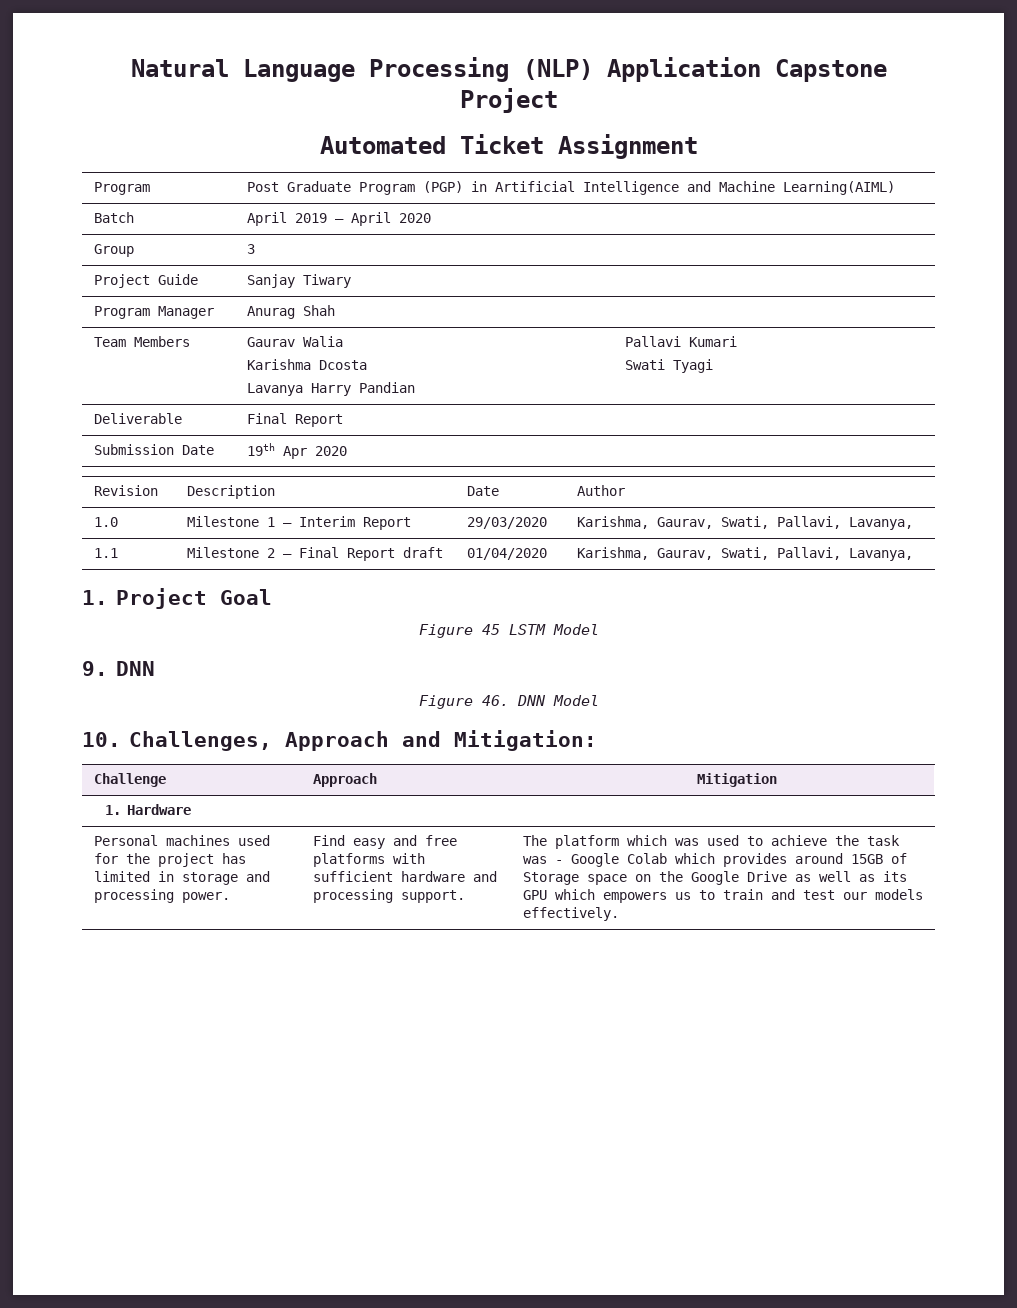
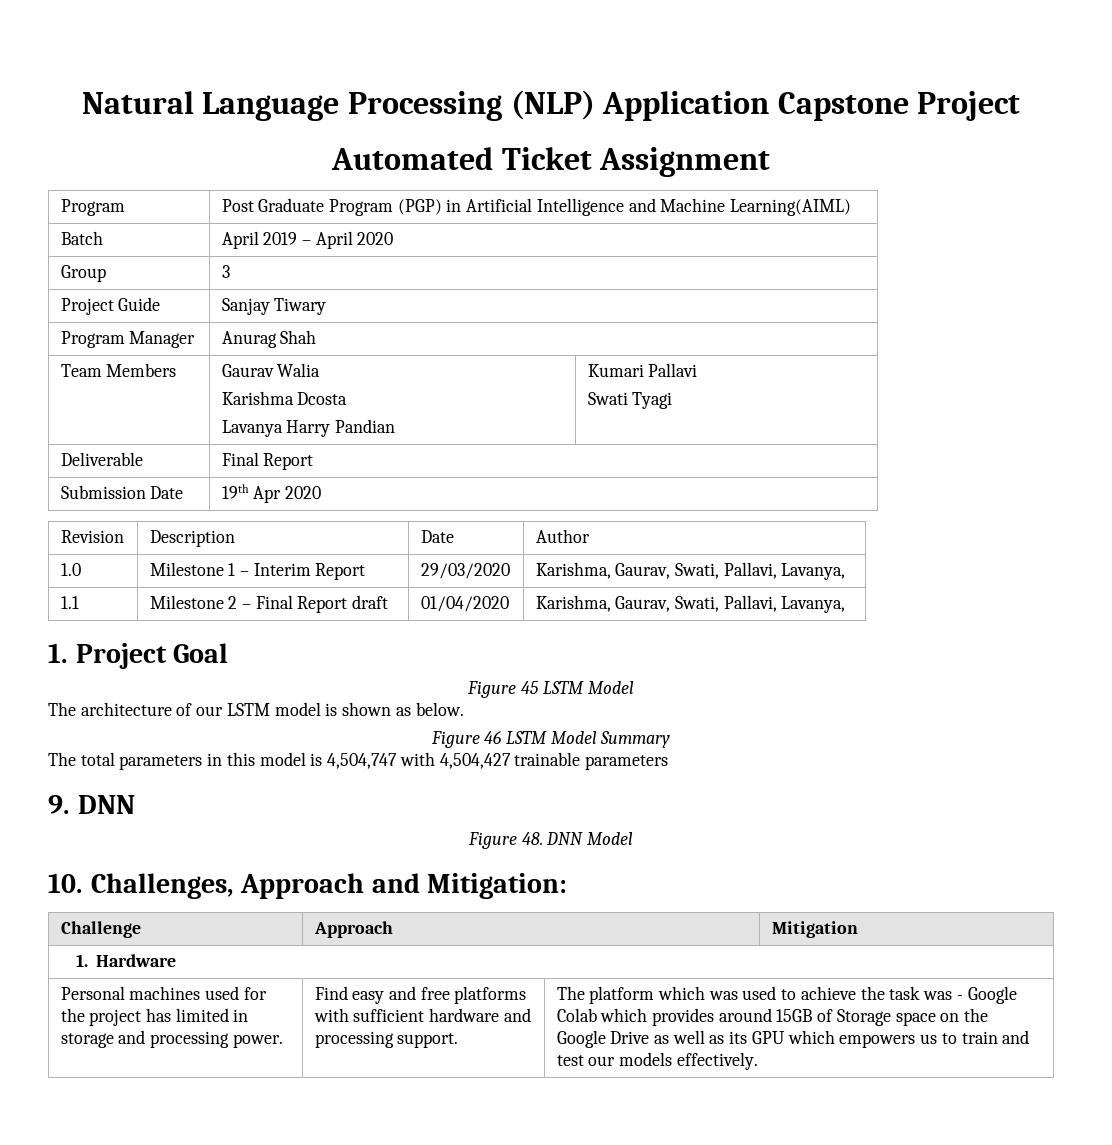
  Team Members | Gaurav Walia
  Karishma Dcosta
- Lavanya Harry Pandian | Pallavi Kumari
+ Lavanya Harry Pandian | Kumari Pallavi
+ The architecture of our LSTM model is shown as below.
+ Figure 46 LSTM Model Summary
+ The total parameters in this model is 4,504,747 with 4,504,427 trainable parameters
- Figure 46. DNN Model
+ Figure 48. DNN Model

